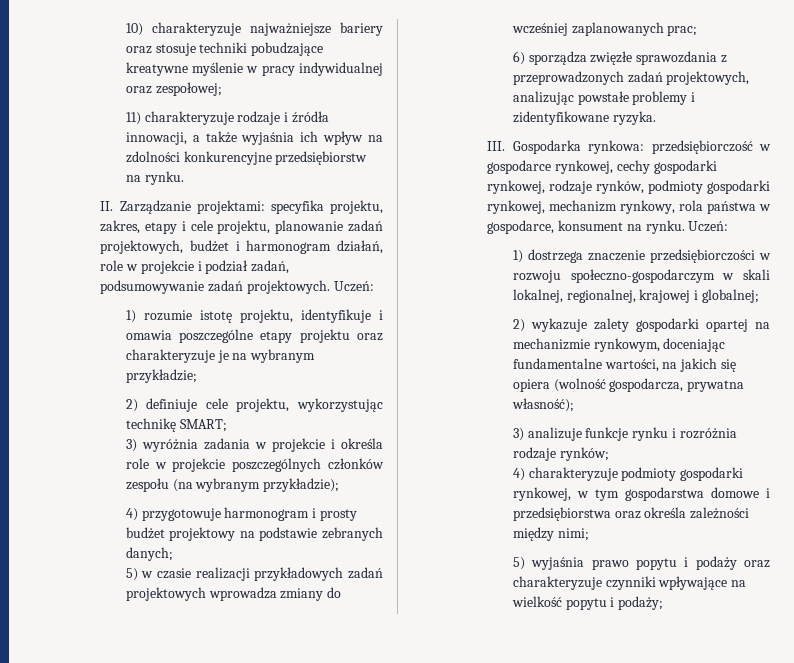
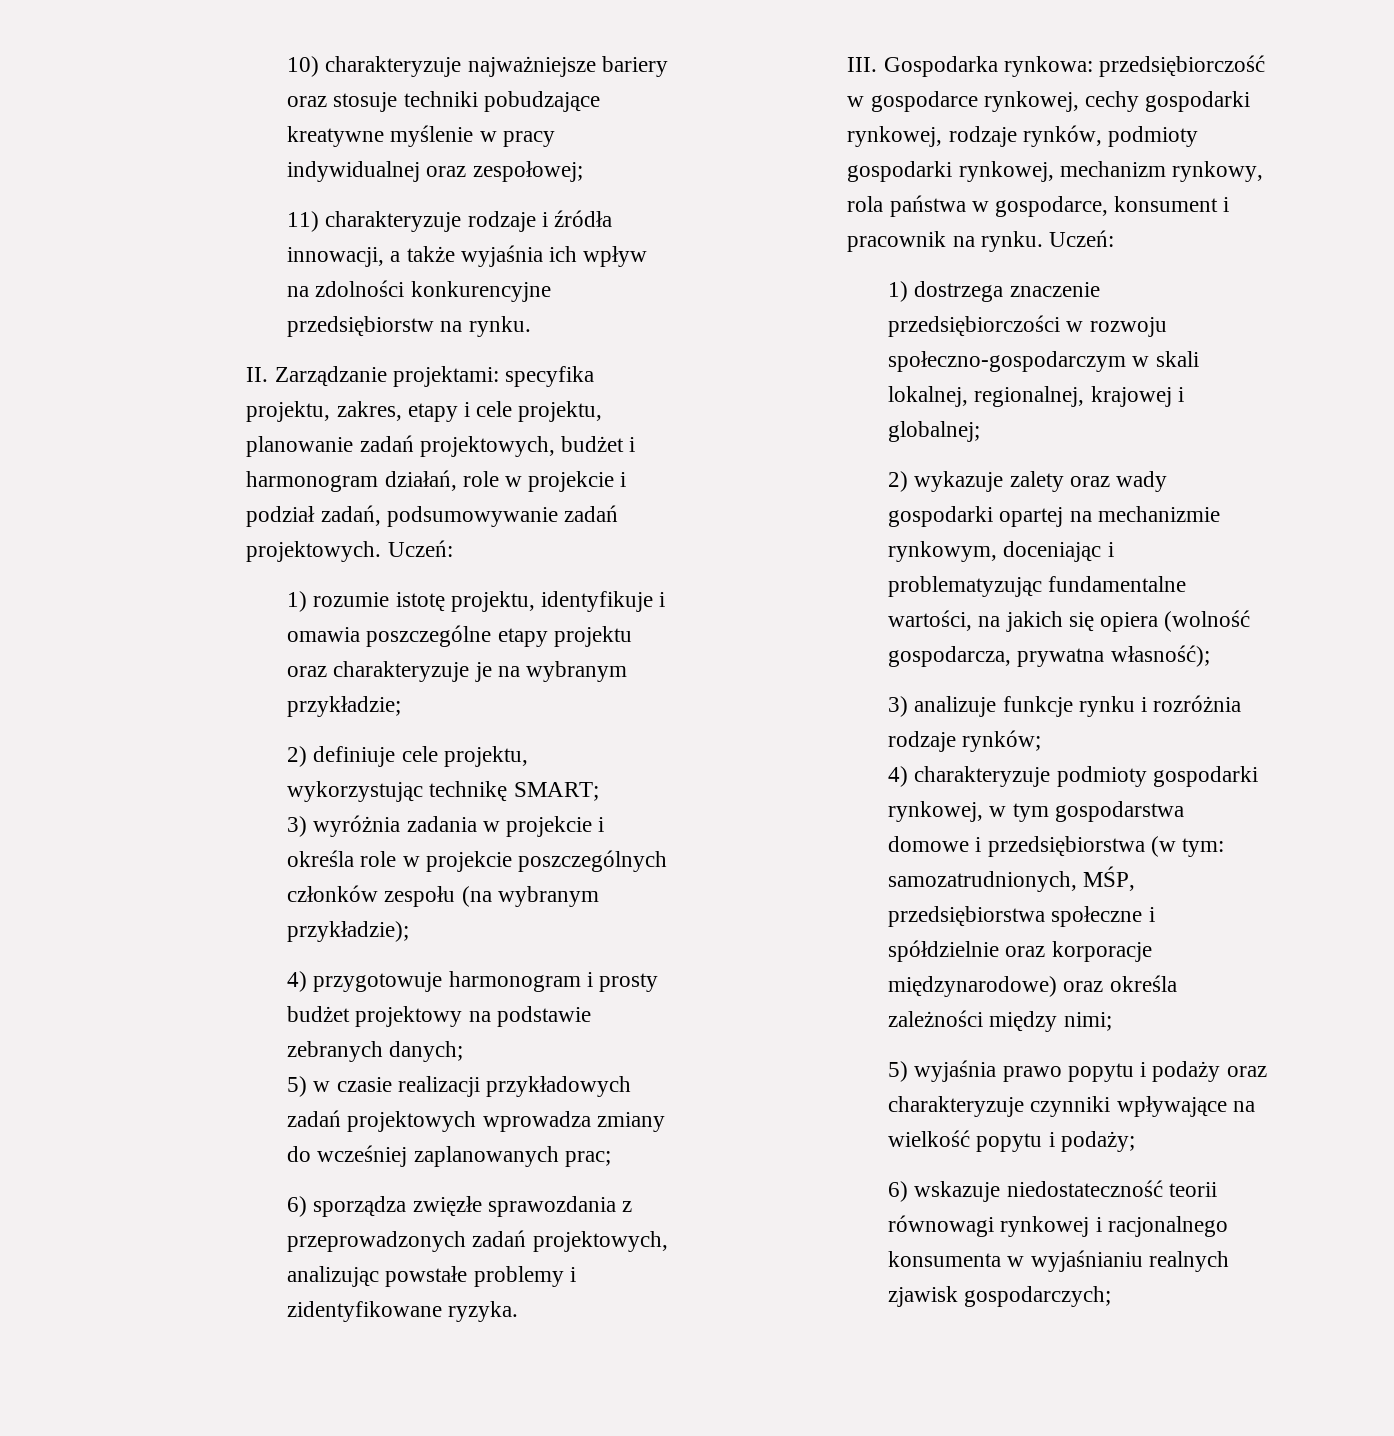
- III. Gospodarka rynkowa: przedsiębiorczość w gospodarce rynkowej, cechy gospodarki rynkowej, rodzaje rynków, podmioty gospodarki rynkowej, mechanizm rynkowy, rola państwa w gospodarce, konsument na rynku.
+ III. Gospodarka rynkowa: przedsiębiorczość w gospodarce rynkowej, cechy gospodarki rynkowej, rodzaje rynków, podmioty gospodarki rynkowej, mechanizm rynkowy, rola państwa w gospodarce, konsument i pracownik na rynku.
- 2) wykazuje zalety gospodarki opartej na mechanizmie rynkowym, doceniając fundamentalne wartości, na jakich się opiera (wolność gospodarcza, prywatna własność);
+ 2) wykazuje zalety oraz wady gospodarki opartej na mechanizmie rynkowym, doceniając i problematyzując fundamentalne wartości, na jakich się opiera (wolność gospodarcza, prywatna własność);
- 4) charakteryzuje podmioty gospodarki rynkowej, w tym gospodarstwa domowe i przedsiębiorstwa oraz określa zależności między nimi;
+ 4) charakteryzuje podmioty gospodarki rynkowej, w tym gospodarstwa domowe i przedsiębiorstwa (w tym: samozatrudnionych, MŚP, przedsiębiorstwa społeczne i spółdzielnie oraz korporacje międzynarodowe) oraz określa zależności między nimi;
+ 6) wskazuje niedostateczność teorii równowagi rynkowej i racjonalnego konsumenta w wyjaśnianiu realnych zjawisk gospodarczych;

